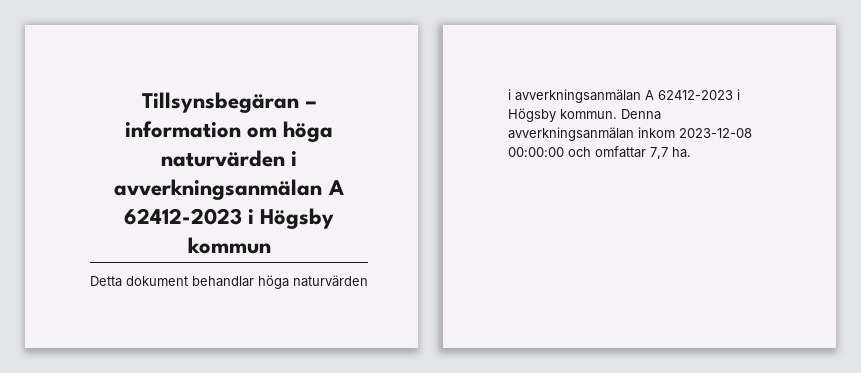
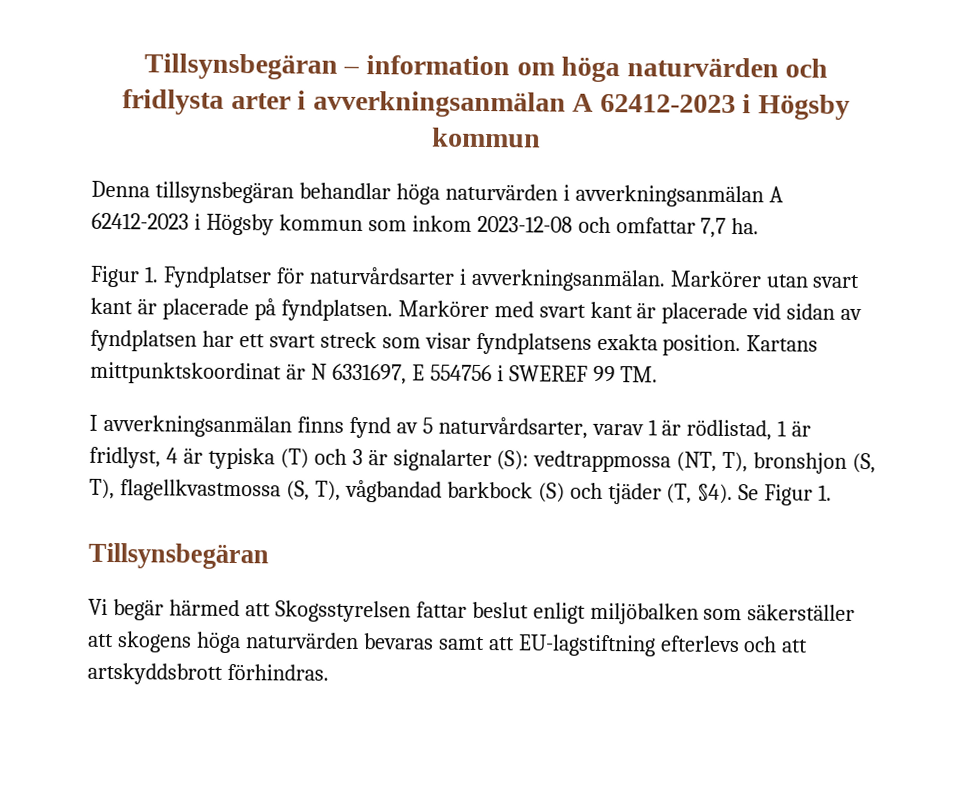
- Tillsynsbegäran – information om höga naturvärden i avverkningsanmälan A 62412-2023 i Högsby kommun
- Detta dokument behandlar höga naturvärden i avverkningsanmälan A 62412-2023 i Högsby kommun. Denna avverkningsanmälan inkom 2023-12-08 00:00:00 och omfattar 7,7 ha.
+ Tillsynsbegäran – information om höga naturvärden och fridlysta arter i avverkningsanmälan A 62412-2023 i Högsby kommun
+ Denna tillsynsbegäran behandlar höga naturvärden i avverkningsanmälan A 62412-2023 i Högsby kommun som inkom 2023-12-08 och omfattar 7,7 ha.
+ Figur 1. Fyndplatser för naturvårdsarter i avverkningsanmälan. Markörer utan svart kant är placerade på fyndplatsen. Markörer med svart kant är placerade vid sidan av fyndplatsen har ett svart streck som visar fyndplatsens exakta position. Kartans mittpunktskoordinat är N 6331697, E 554756 i SWEREF 99 TM.
+ I avverkningsanmälan finns fynd av 5 naturvårdsarter, varav 1 är rödlistad, 1 är fridlyst, 4 är typiska (T) och 3 är signalarter (S): vedtrappmossa (NT, T), bronshjon (S, T), flagellkvastmossa (S, T), vågbandad barkbock (S) och tjäder (T, §4). Se Figur 1.
+ Tillsynsbegäran
+ Vi begär härmed att Skogsstyrelsen fattar beslut enligt miljöbalken som säkerställer att skogens höga naturvärden bevaras samt att EU-lagstiftning efterlevs och att artskyddsbrott förhindras.

